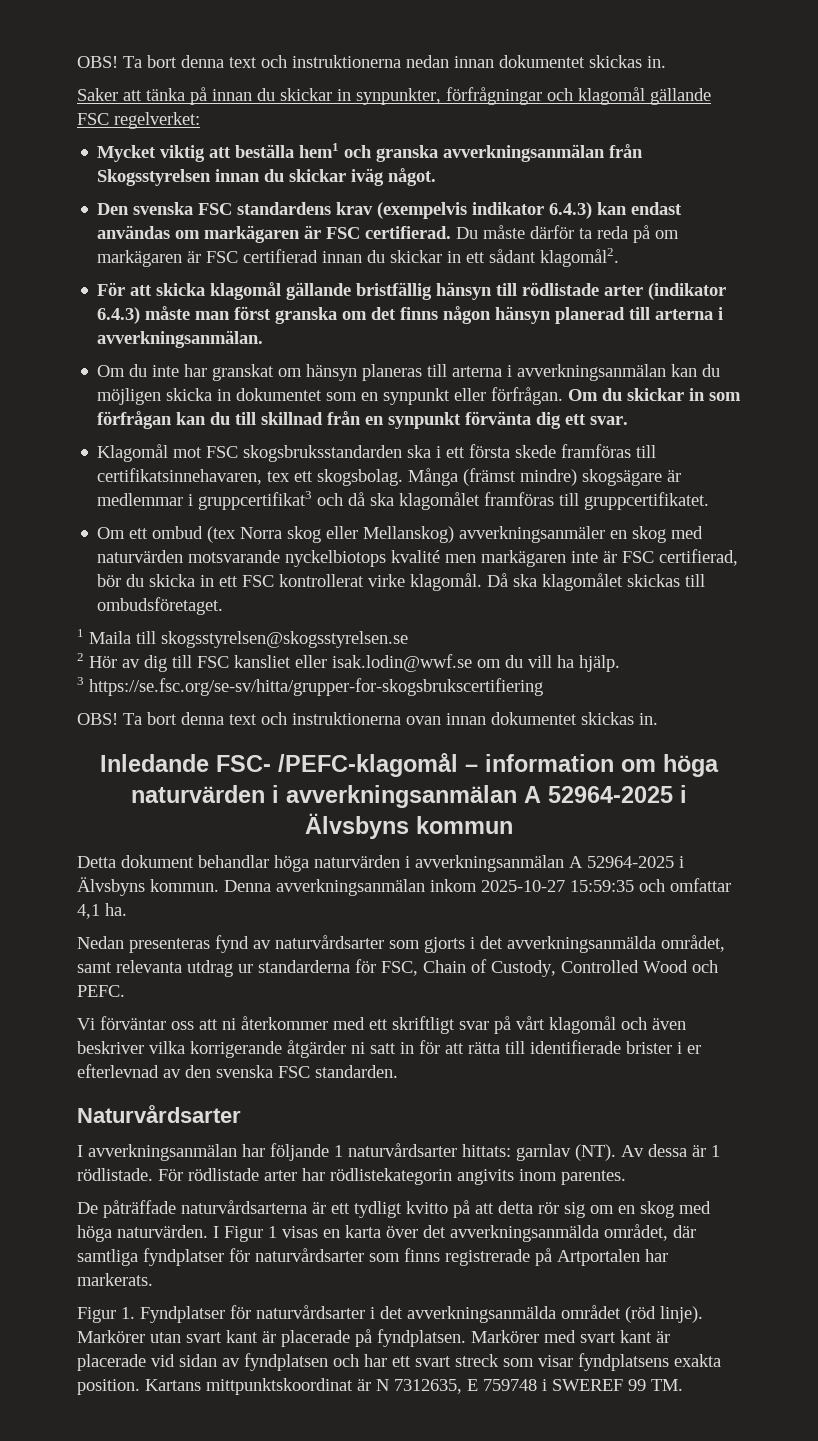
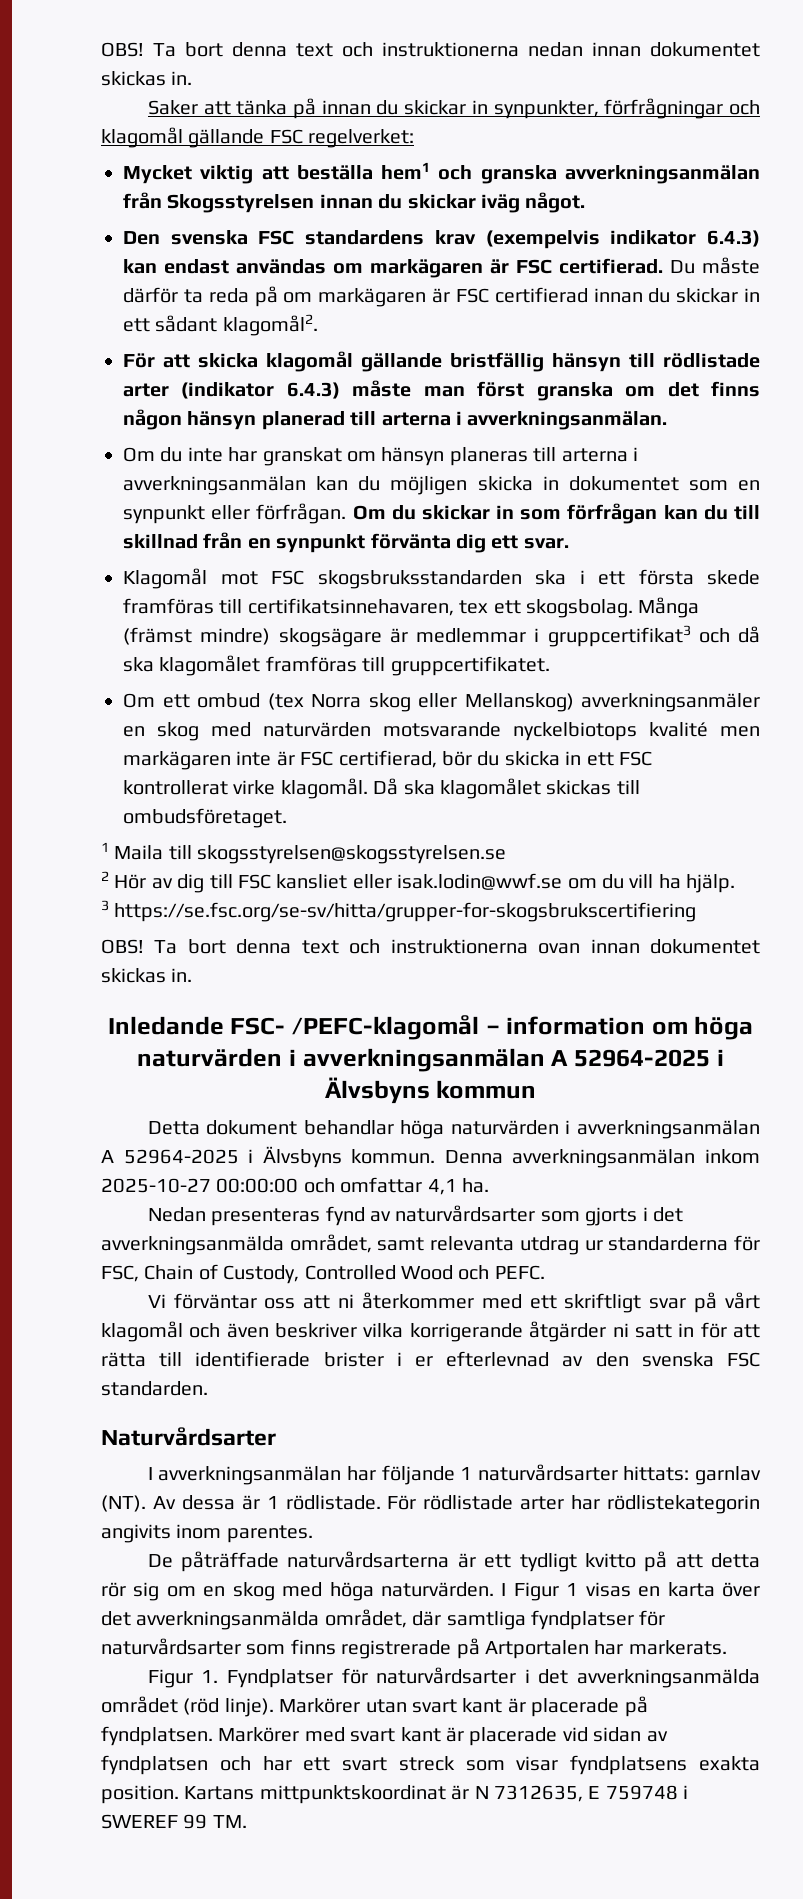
- Denna avverkningsanmälan inkom 2025-10-27 15:59:35 och omfattar 4,1 ha.
+ Denna avverkningsanmälan inkom 2025-10-27 00:00:00 och omfattar 4,1 ha.

